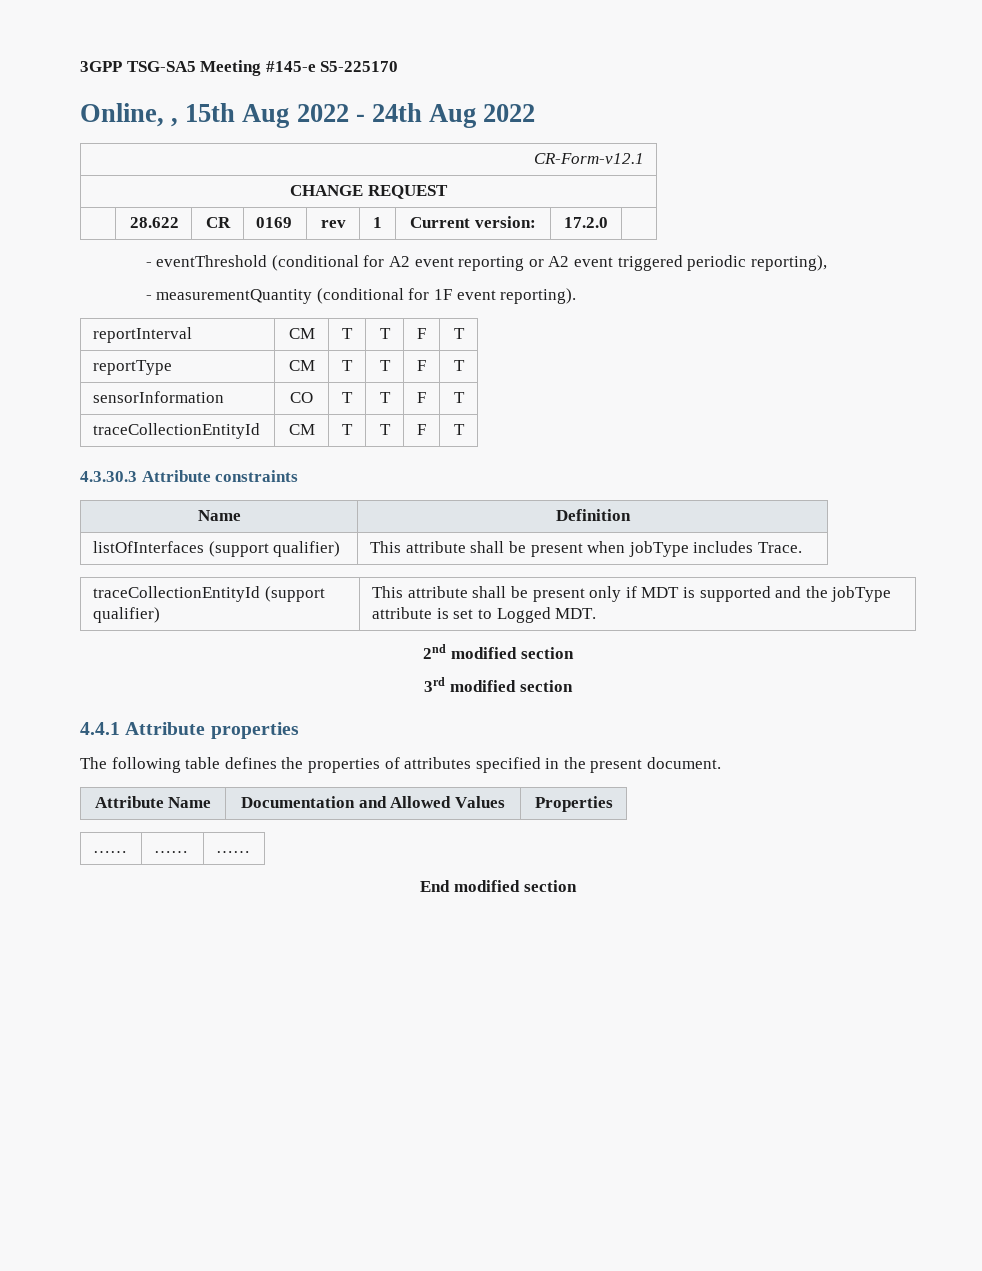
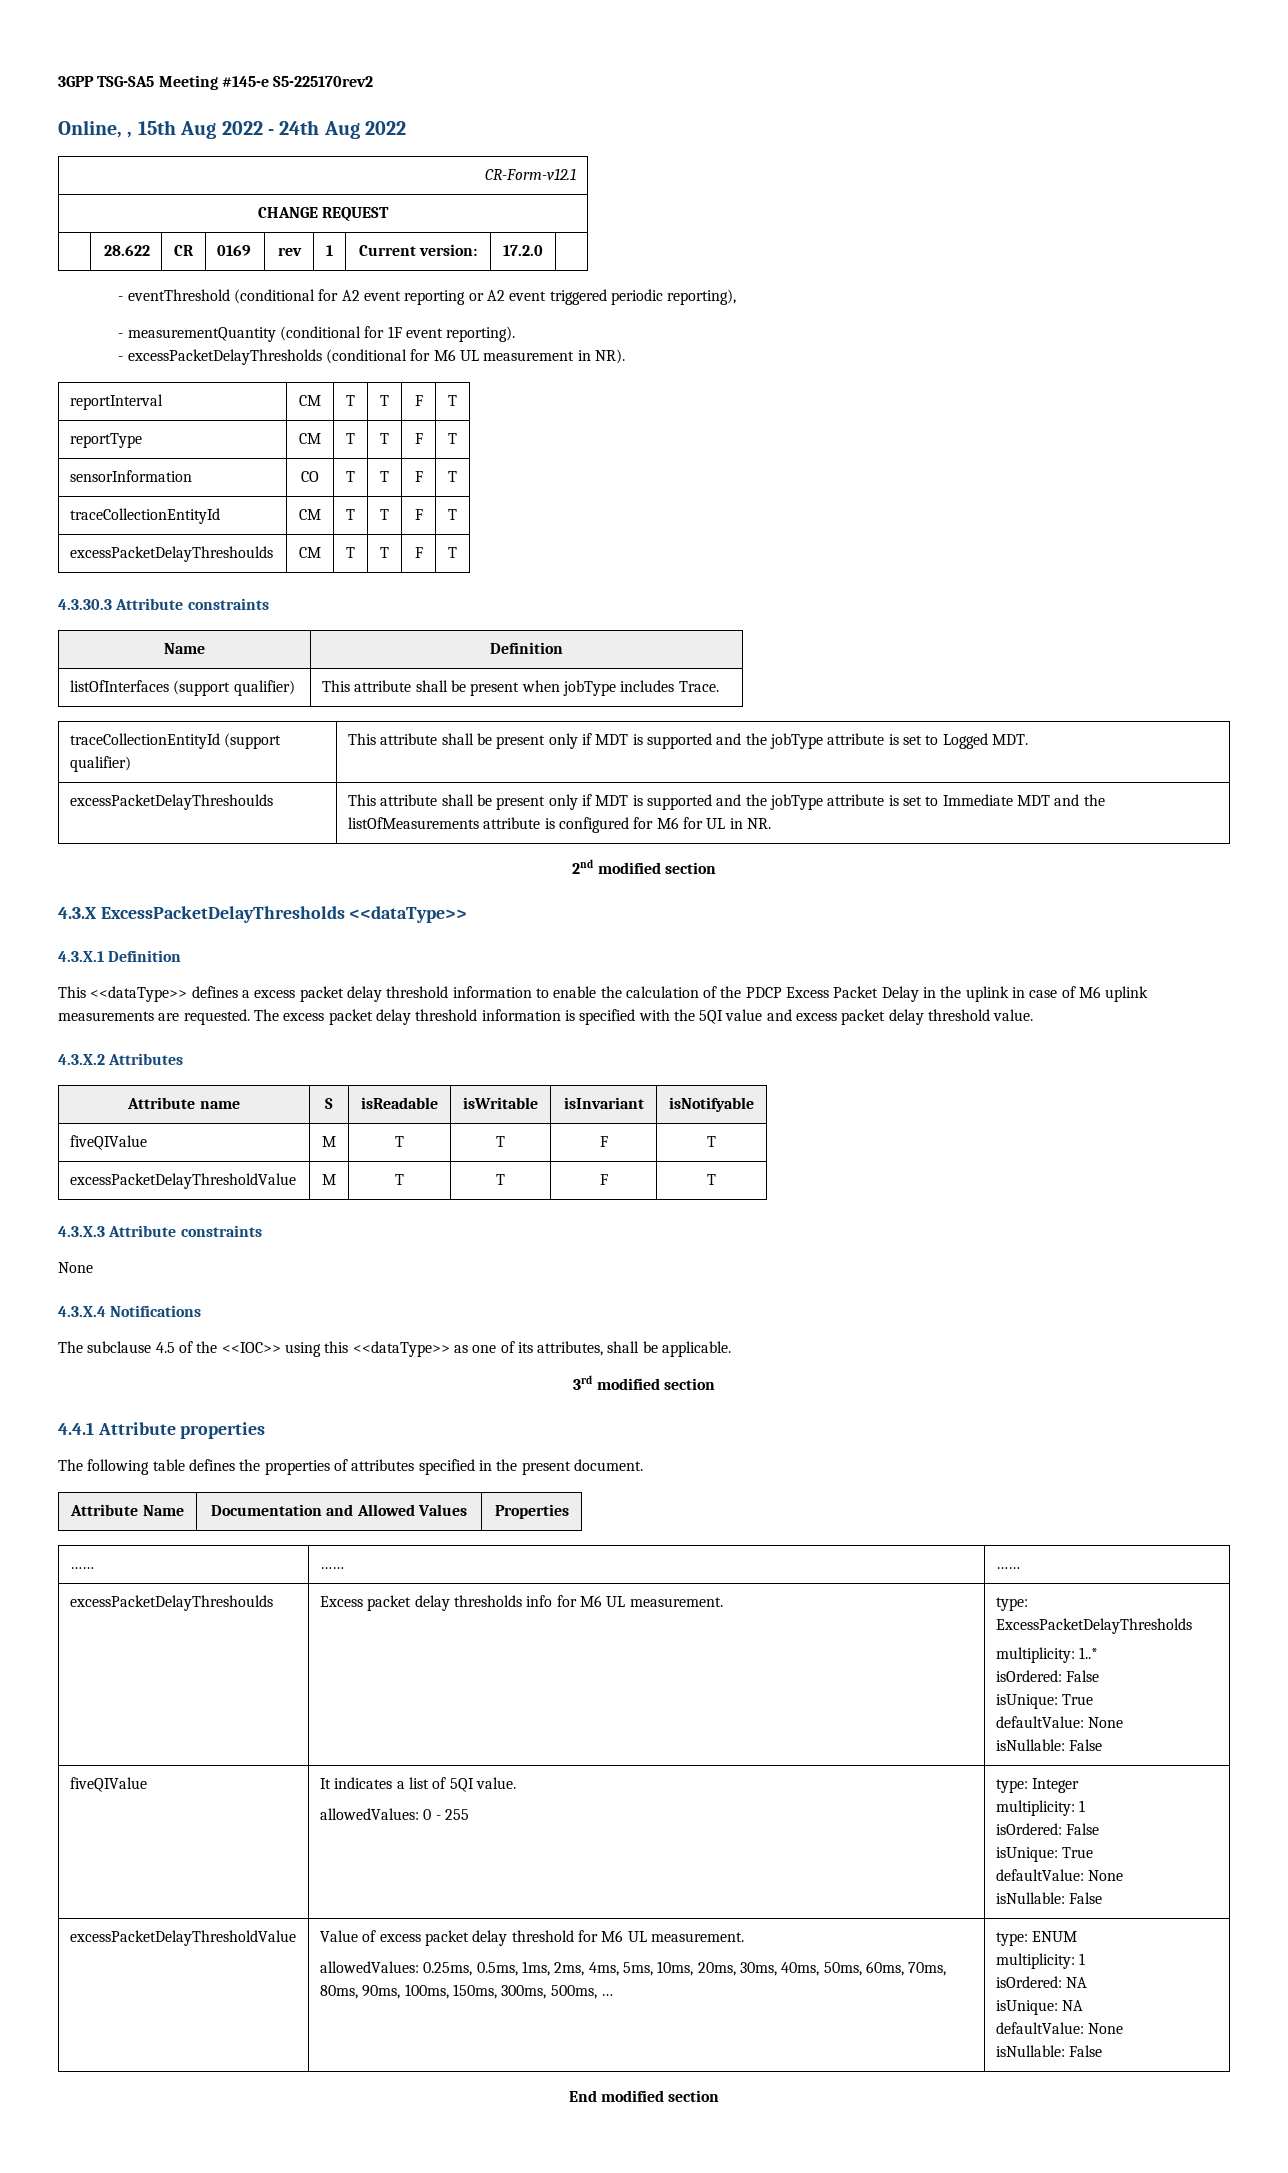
- 3GPP TSG-SA5 Meeting #145-e S5-225170
+ 3GPP TSG-SA5 Meeting #145-e S5-225170rev2
+ - excessPacketDelayThresholds (conditional for M6 UL measurement in NR).
+ excessPacketDelayThreshoulds | CM | T | T | F | T
+ excessPacketDelayThreshoulds | This attribute shall be present only if MDT is supported and the jobType attribute is set to Immediate MDT and the listOfMeasurements attribute is configured for M6 for UL in NR.
  2nd modified section
+ 4.3.X ExcessPacketDelayThresholds <<dataType>>
+ 4.3.X.1 Definition
+ This <<dataType>> defines a excess packet delay threshold information to enable the calculation of the PDCP Excess Packet Delay in the uplink in case of M6 uplink measurements are requested. The excess packet delay threshold information is specified with the 5QI value and excess packet delay threshold value.
+ 4.3.X.2 Attributes
+ Attribute name | S | isReadable | isWritable | isInvariant | isNotifyable
+ fiveQIValue | M | T | T | F | T
+ excessPacketDelayThresholdValue | M | T | T | F | T
+ 4.3.X.3 Attribute constraints
+ None
+ 4.3.X.4 Notifications
+ The subclause 4.5 of the <<IOC>> using this <<dataType>> as one of its attributes, shall be applicable.
+ excessPacketDelayThreshoulds | Excess packet delay thresholds info for M6 UL measurement. | type: ExcessPacketDelayThresholds
+ multiplicity: 1..*
+ isOrdered: False
+ isUnique: True
+ defaultValue: None
+ isNullable: False
+ fiveQIValue | It indicates a list of 5QI value.
+ allowedValues: 0 - 255 | type: Integer
+ multiplicity: 1
+ isOrdered: False
+ isUnique: True
+ defaultValue: None
+ isNullable: False
+ excessPacketDelayThresholdValue | Value of excess packet delay threshold for M6 UL measurement.
+ allowedValues: 0.25ms, 0.5ms, 1ms, 2ms, 4ms, 5ms, 10ms, 20ms, 30ms, 40ms, 50ms, 60ms, 70ms, 80ms, 90ms, 100ms, 150ms, 300ms, 500ms, … | type: ENUM
+ multiplicity: 1
+ isOrdered: NA
+ isUnique: NA
+ defaultValue: None
+ isNullable: False

